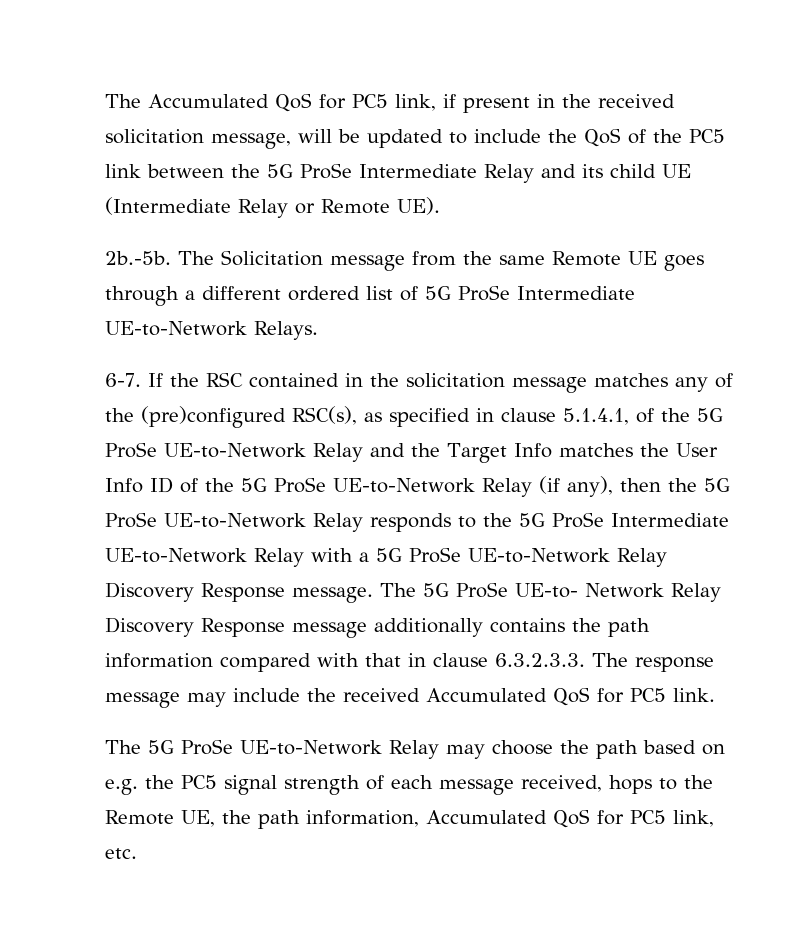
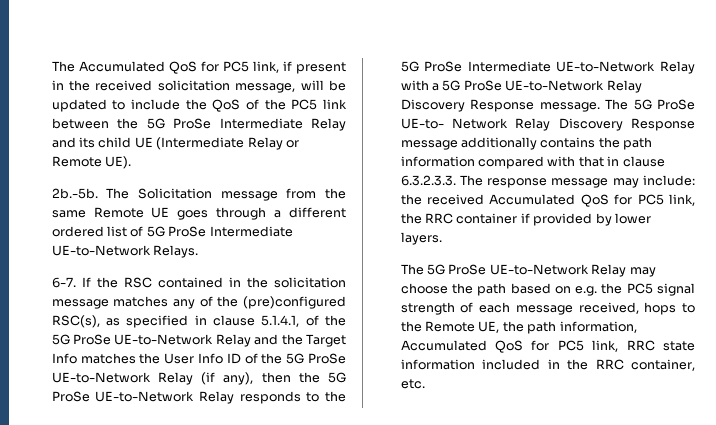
- The 5G ProSe UE-to- Network Relay Discovery Response message additionally contains the path information compared with that in clause 6.3.2.3.3. The response message may include the received Accumulated QoS for PC5 link.
+ The 5G ProSe UE-to- Network Relay Discovery Response message additionally contains the path information compared with that in clause 6.3.2.3.3. The response message may include: the received Accumulated QoS for PC5 link, the RRC container if provided by lower layers.
- The 5G ProSe UE-to-Network Relay may choose the path based on e.g. the PC5 signal strength of each message received, hops to the Remote UE, the path information, Accumulated QoS for PC5 link, etc.
+ The 5G ProSe UE-to-Network Relay may choose the path based on e.g. the PC5 signal strength of each message received, hops to the Remote UE, the path information, Accumulated QoS for PC5 link, RRC state information included in the RRC container, etc.

